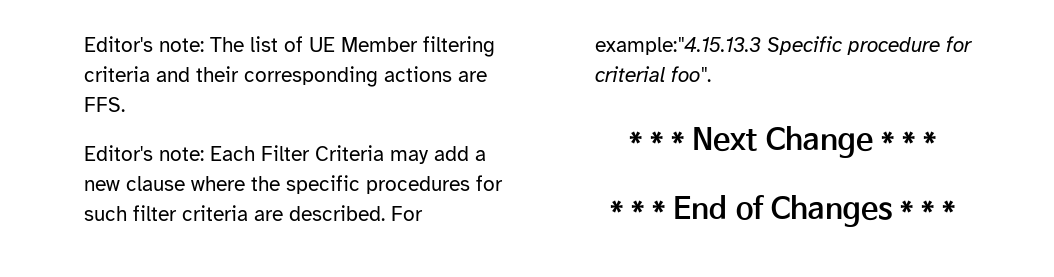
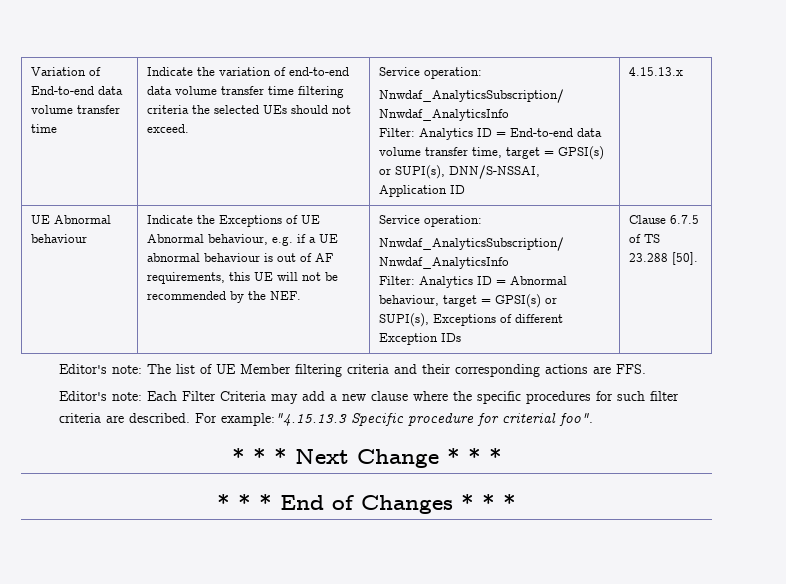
+ Variation of End-to-end data volume transfer time | Indicate the variation of end-to-end data volume transfer time filtering criteria the selected UEs should not exceed. | Service operation:
+ Nnwdaf_AnalyticsSubscription/ Nnwdaf_AnalyticsInfo
+ Filter: Analytics ID = End-to-end data volume transfer time, target = GPSI(s) or SUPI(s), DNN/S-NSSAI, Application ID | 4.15.13.x
+ UE Abnormal behaviour | Indicate the Exceptions of UE Abnormal behaviour, e.g. if a UE abnormal behaviour is out of AF requirements, this UE will not be recommended by the NEF. | Service operation:
+ Nnwdaf_AnalyticsSubscription/ Nnwdaf_AnalyticsInfo
+ Filter: Analytics ID = Abnormal behaviour, target = GPSI(s) or SUPI(s), Exceptions of different Exception IDs | Clause 6.7.5 of TS 23.288 [50].

